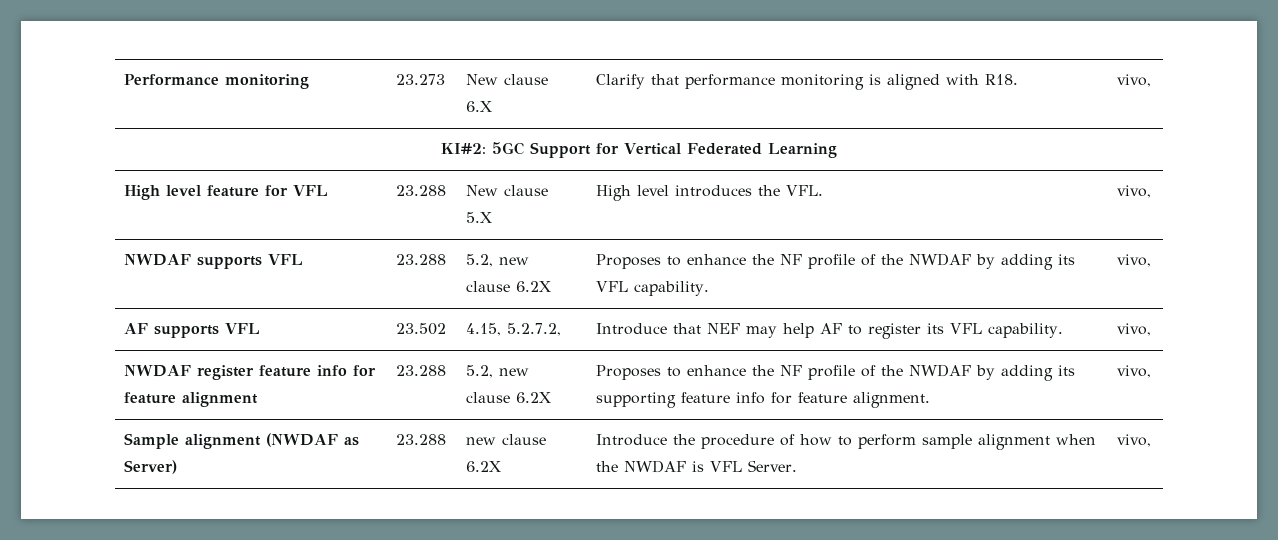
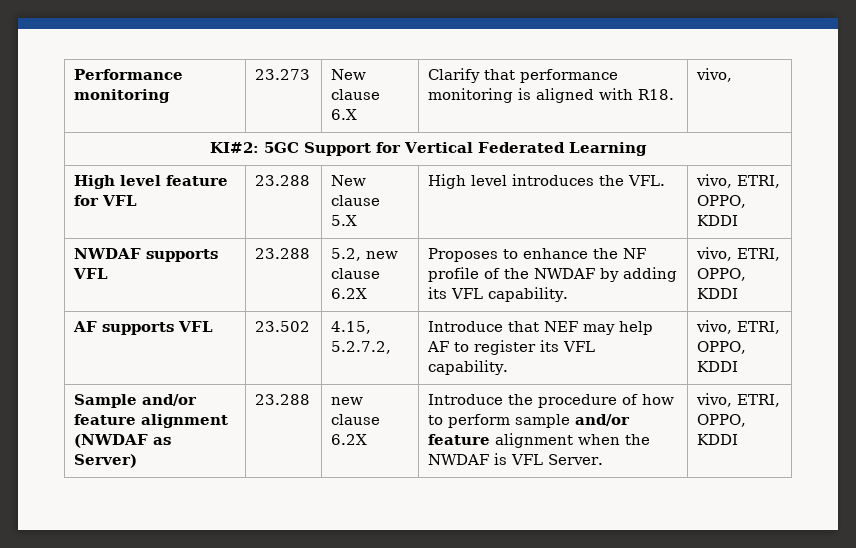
- High level feature for VFL | 23.288 | New clause 5.X | High level introduces the VFL. | vivo,
+ High level feature for VFL | 23.288 | New clause 5.X | High level introduces the VFL. | vivo, ETRI, OPPO, KDDI
- NWDAF supports VFL | 23.288 | 5.2, new clause 6.2X | Proposes to enhance the NF profile of the NWDAF by adding its VFL capability. | vivo,
+ NWDAF supports VFL | 23.288 | 5.2, new clause 6.2X | Proposes to enhance the NF profile of the NWDAF by adding its VFL capability. | vivo, ETRI, OPPO, KDDI
- AF supports VFL | 23.502 | 4.15, 5.2.7.2, | Introduce that NEF may help AF to register its VFL capability. | vivo,
- NWDAF register feature info for feature alignment | 23.288 | 5.2, new clause 6.2X | Proposes to enhance the NF profile of the NWDAF by adding its supporting feature info for feature alignment. | vivo,
+ AF supports VFL | 23.502 | 4.15, 5.2.7.2, | Introduce that NEF may help AF to register its VFL capability. | vivo, ETRI, OPPO, KDDI
- Sample alignment (NWDAF as Server) | 23.288 | new clause 6.2X | Introduce the procedure of how to perform sample alignment when the NWDAF is VFL Server. | vivo,
+ Sample and/or feature alignment (NWDAF as Server) | 23.288 | new clause 6.2X | Introduce the procedure of how to perform sample and/or feature alignment when the NWDAF is VFL Server. | vivo, ETRI, OPPO, KDDI

